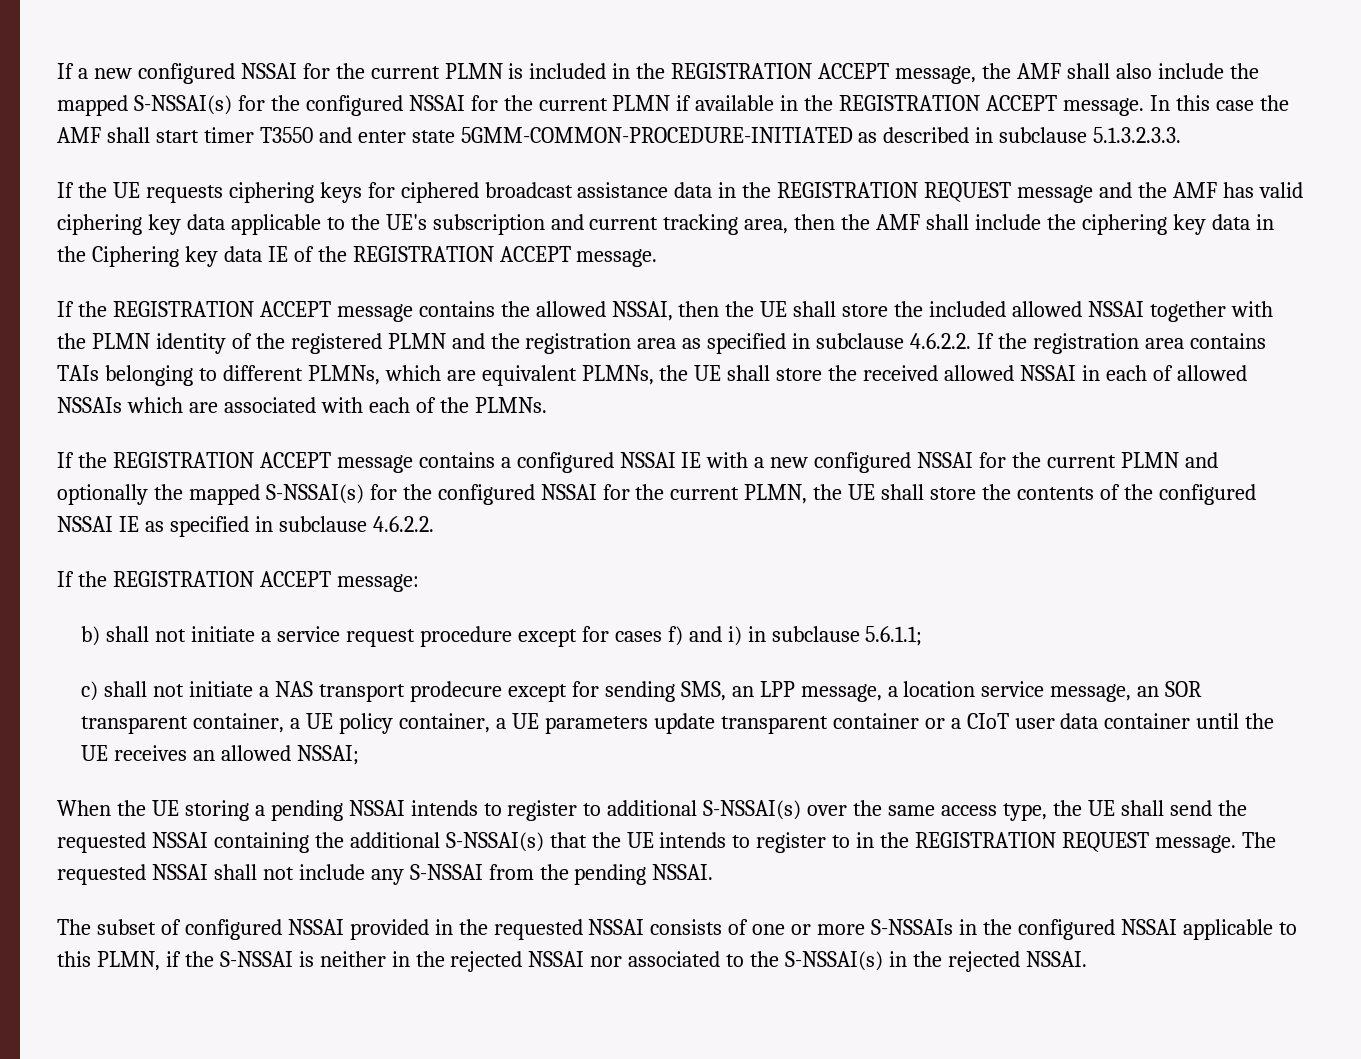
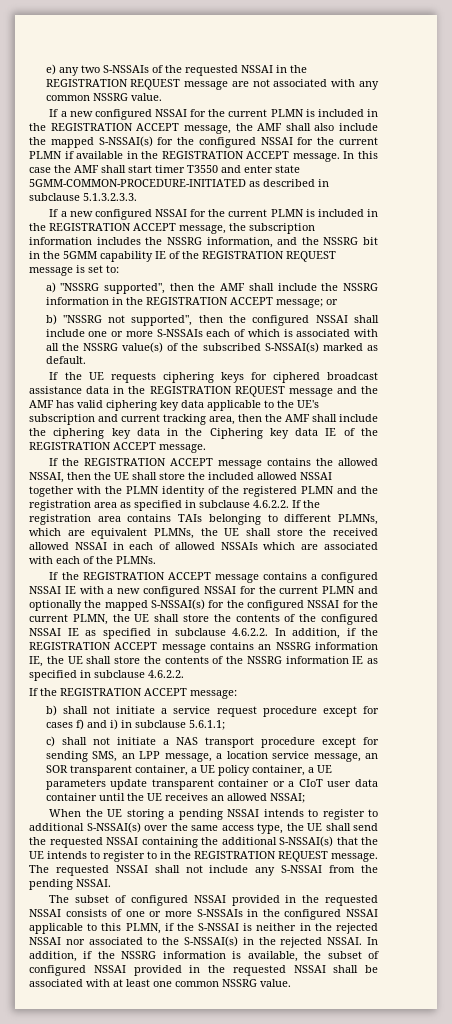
+ e) any two S-NSSAIs of the requested NSSAI in the REGISTRATION REQUEST message are not associated with any common NSSRG value.
+ If a new configured NSSAI for the current PLMN is included in the REGISTRATION ACCEPT message, the subscription information includes the NSSRG information, and the NSSRG bit in the 5GMM capability IE of the REGISTRATION REQUEST message is set to:
+ a) "NSSRG supported", then the AMF shall include the NSSRG information in the REGISTRATION ACCEPT message; or
+ b) "NSSRG not supported", then the configured NSSAI shall include one or more S-NSSAIs each of which is associated with all the NSSRG value(s) of the subscribed S-NSSAI(s) marked as default.
- If the REGISTRATION ACCEPT message contains a configured NSSAI IE with a new configured NSSAI for the current PLMN and optionally the mapped S-NSSAI(s) for the configured NSSAI for the current PLMN, the UE shall store the contents of the configured NSSAI IE as specified in subclause 4.6.2.2.
+ If the REGISTRATION ACCEPT message contains a configured NSSAI IE with a new configured NSSAI for the current PLMN and optionally the mapped S-NSSAI(s) for the configured NSSAI for the current PLMN, the UE shall store the contents of the configured NSSAI IE as specified in subclause 4.6.2.2. In addition, if the REGISTRATION ACCEPT message contains an NSSRG information IE, the UE shall store the contents of the NSSRG information IE as specified in subclause 4.6.2.2.
- c) shall not initiate a NAS transport prodecure except for sending SMS, an LPP message, a location service message, an SOR transparent container, a UE policy container, a UE parameters update transparent container or a CIoT user data container until the UE receives an allowed NSSAI;
+ c) shall not initiate a NAS transport procedure except for sending SMS, an LPP message, a location service message, an SOR transparent container, a UE policy container, a UE parameters update transparent container or a CIoT user data container until the UE receives an allowed NSSAI;
+ In addition, if the NSSRG information is available, the subset of configured NSSAI provided in the requested NSSAI shall be associated with at least one common NSSRG value.

